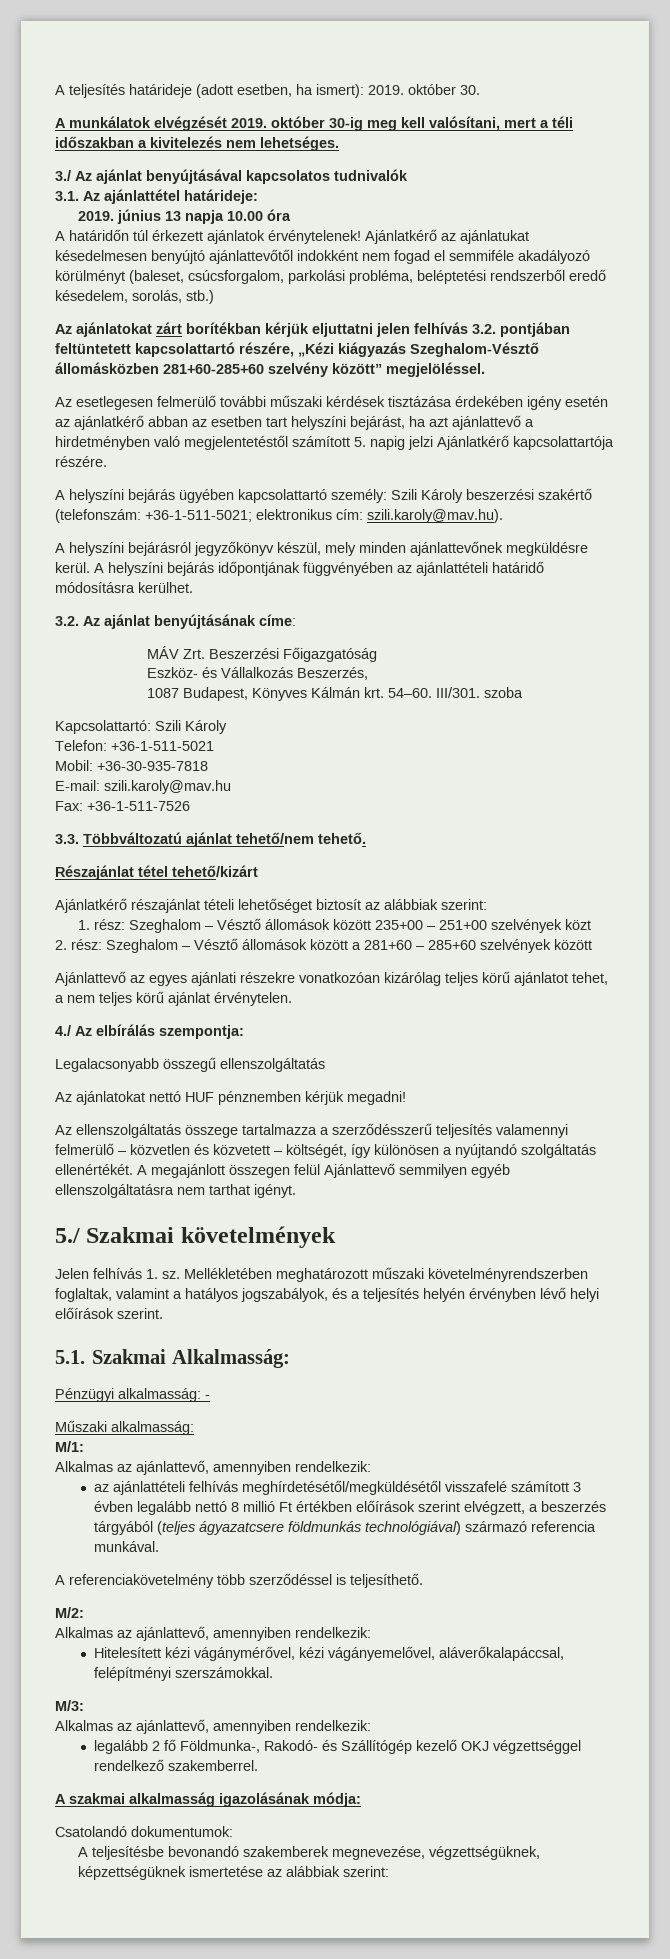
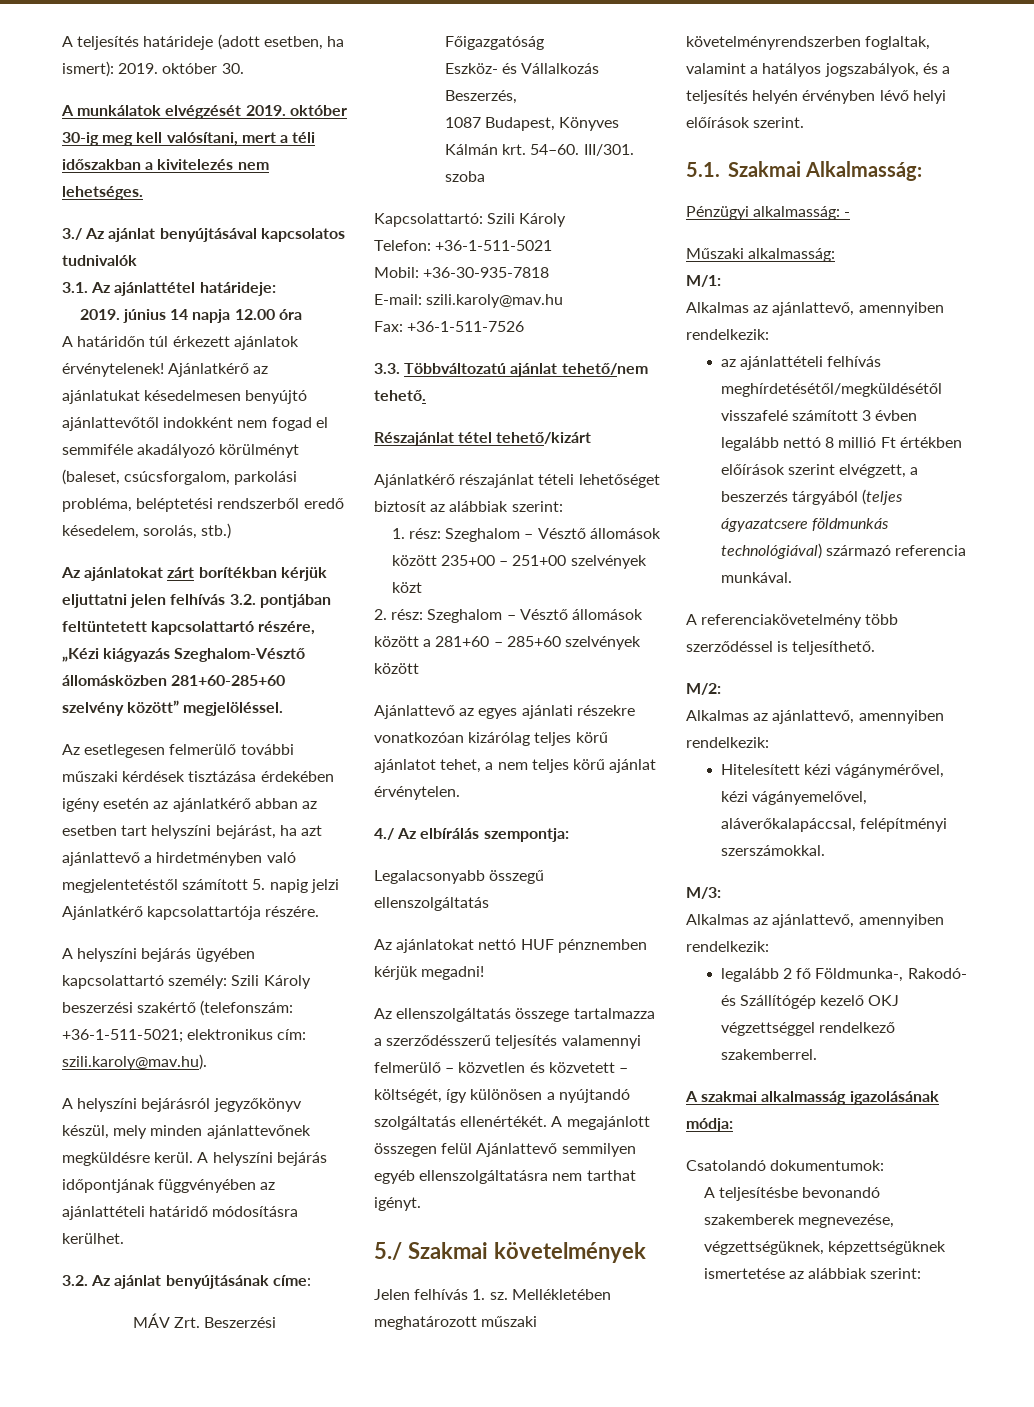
- 2019. június 13 napja 10.00 óra
+ 2019. június 14 napja 12.00 óra

